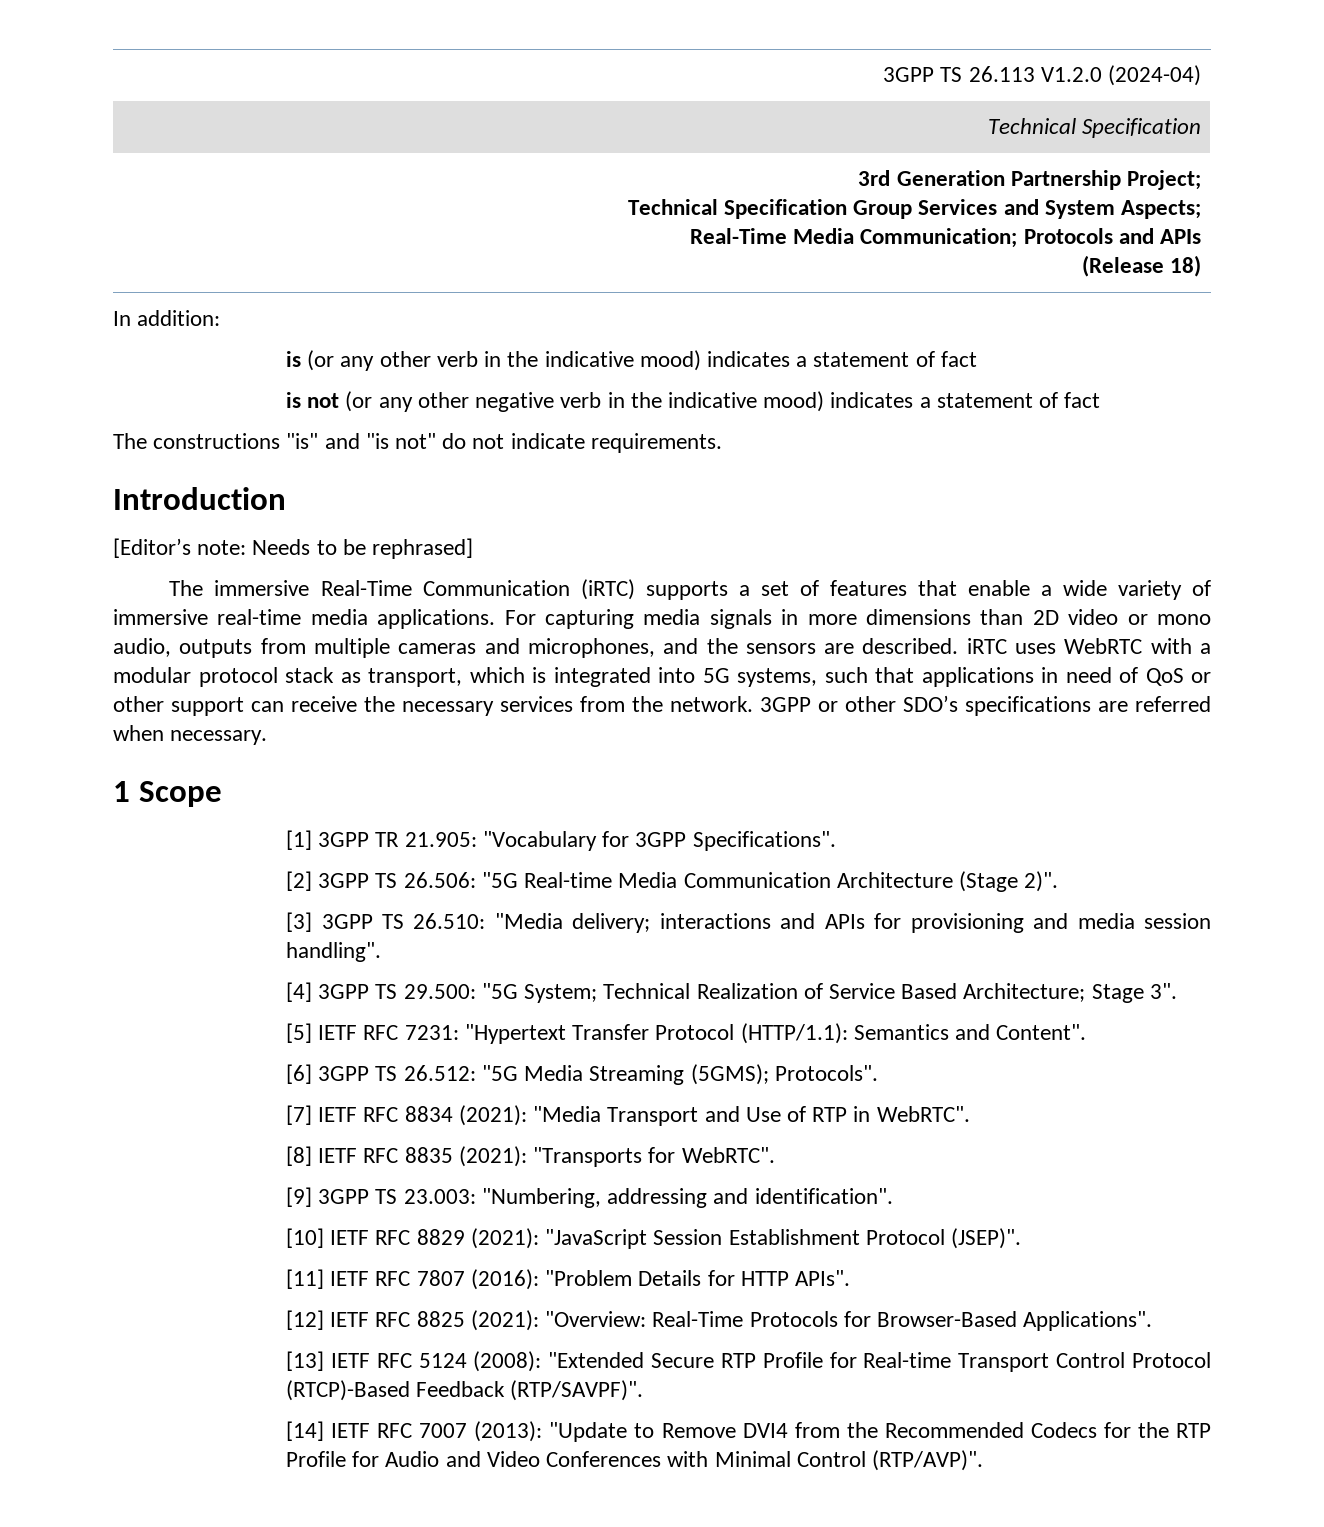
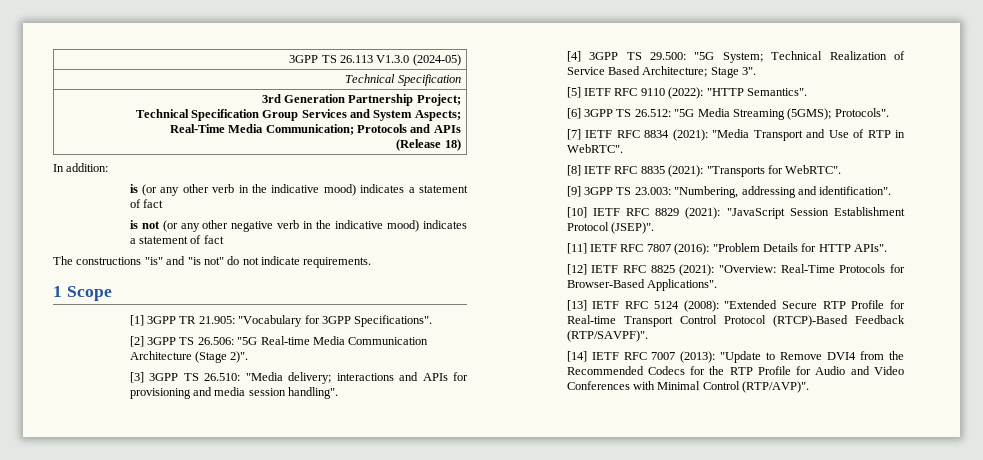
- 3GPP TS 26.113 V1.2.0 (2024-04)
+ 3GPP TS 26.113 V1.3.0 (2024-05)
- Introduction
- [Editor’s note: Needs to be rephrased]
- The immersive Real-Time Communication (iRTC) supports a set of features that enable a wide variety of immersive real-time media applications. For capturing media signals in more dimensions than 2D video or mono audio, outputs from multiple cameras and microphones, and the sensors are described. iRTC uses WebRTC with a modular protocol stack as transport, which is integrated into 5G systems, such that applications in need of QoS or other support can receive the necessary services from the network. 3GPP or other SDO’s specifications are referred when necessary.
- [5] IETF RFC 7231: "Hypertext Transfer Protocol (HTTP/1.1): Semantics and Content".
+ [5] IETF RFC 9110 (2022): "HTTP Semantics".

